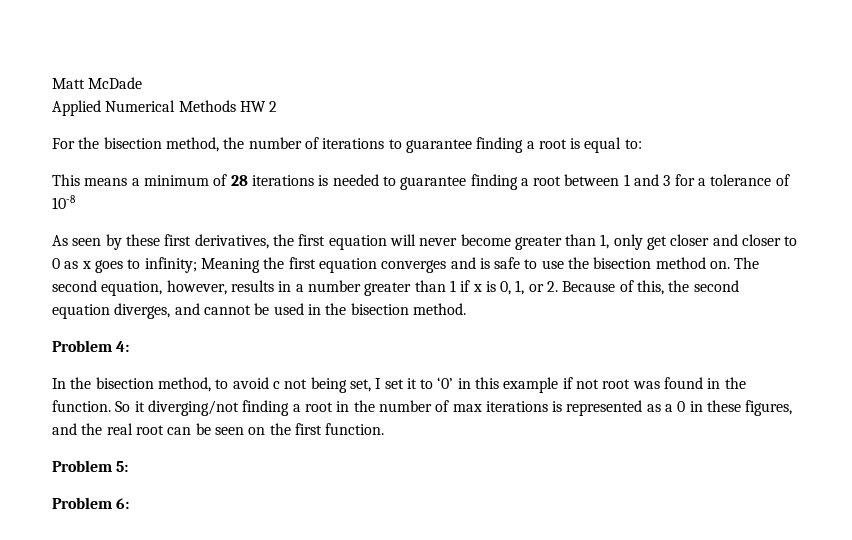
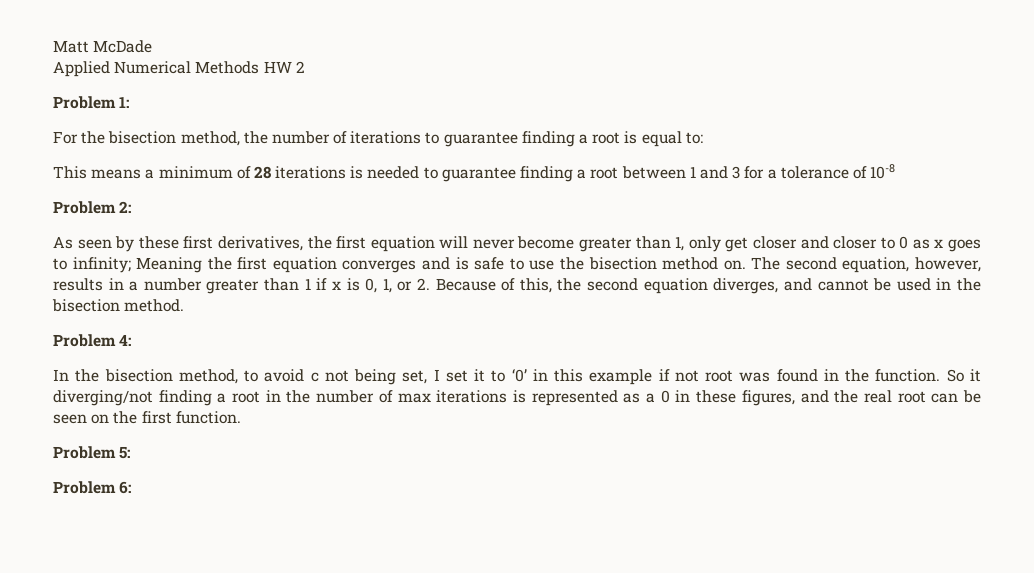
+ Problem 1:
+ Problem 2:

